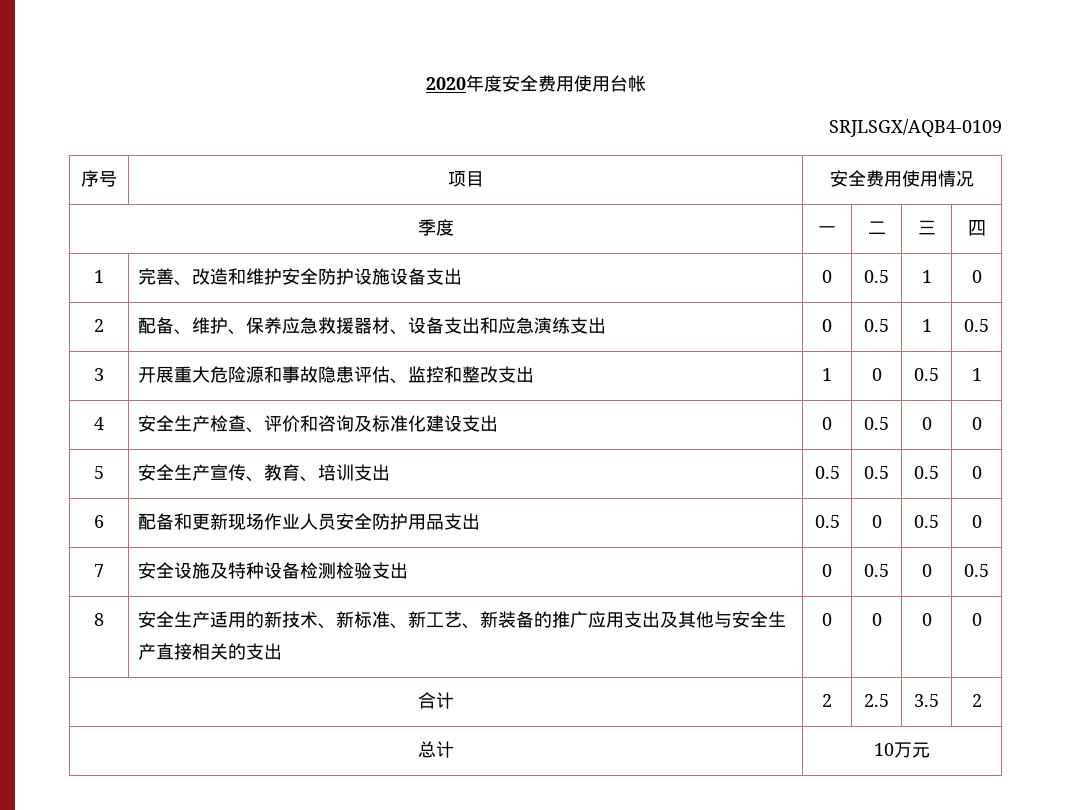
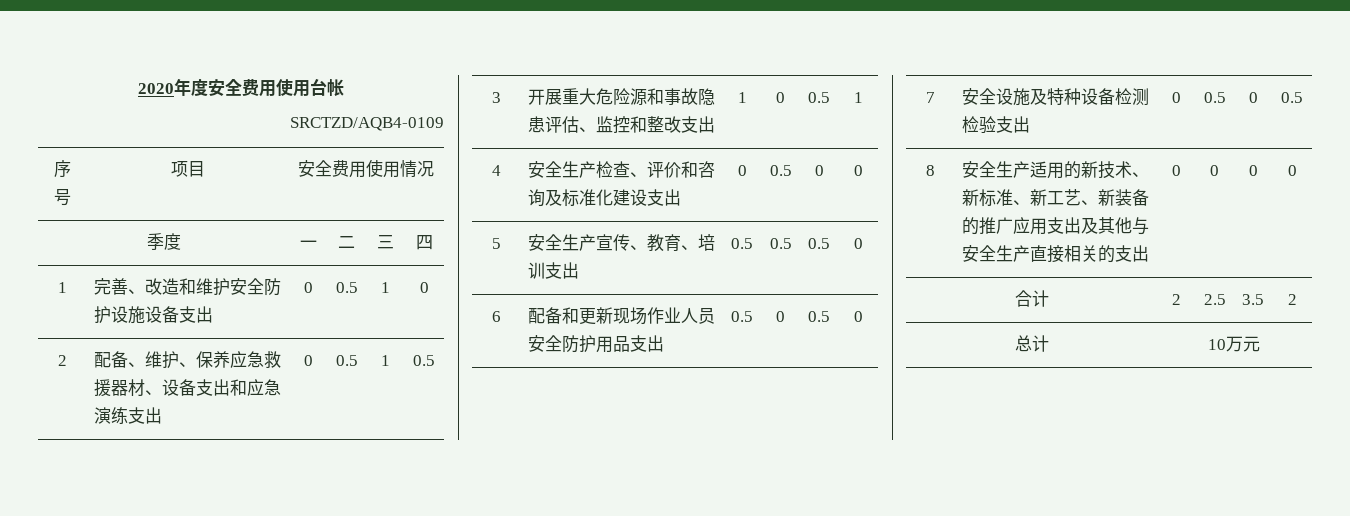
- SRJLSGX/AQB4-0109
+ SRCTZD/AQB4-0109

